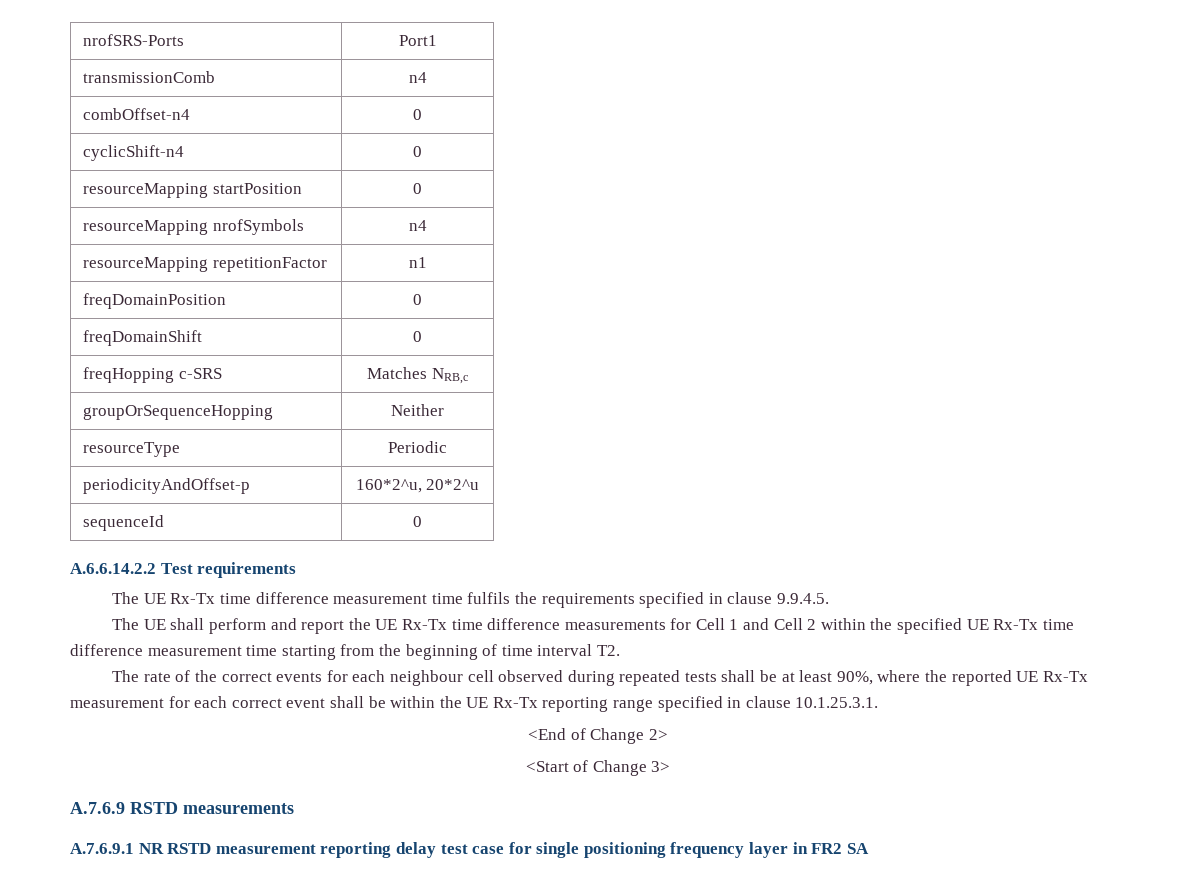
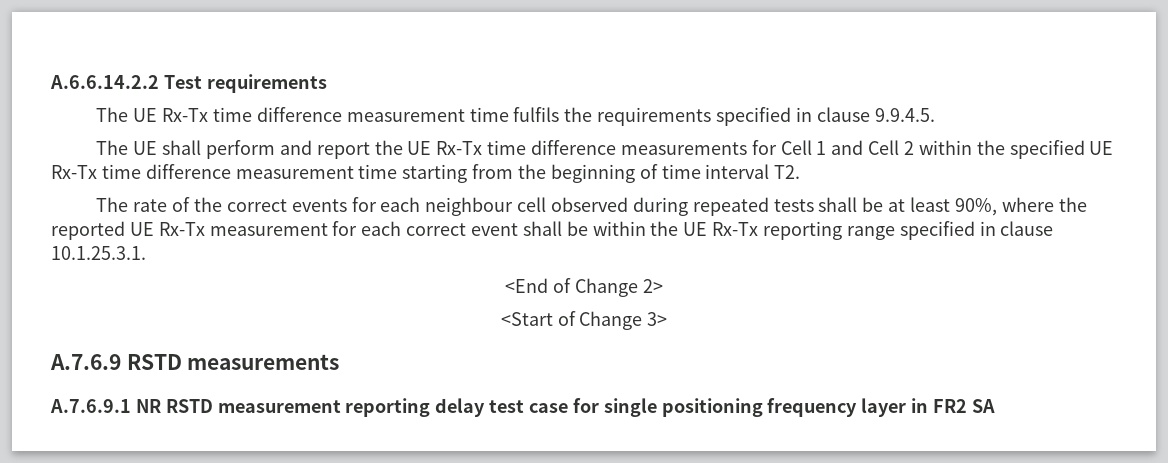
- nrofSRS-Ports | Port1
- transmissionComb | n4
- combOffset-n4 | 0
- cyclicShift-n4 | 0
- resourceMapping startPosition | 0
- resourceMapping nrofSymbols | n4
- resourceMapping repetitionFactor | n1
- freqDomainPosition | 0
- freqDomainShift | 0
- freqHopping c-SRS | Matches NRB,c
- groupOrSequenceHopping | Neither
- resourceType | Periodic
- periodicityAndOffset-p | 160*2^u, 20*2^u
- sequenceId | 0

